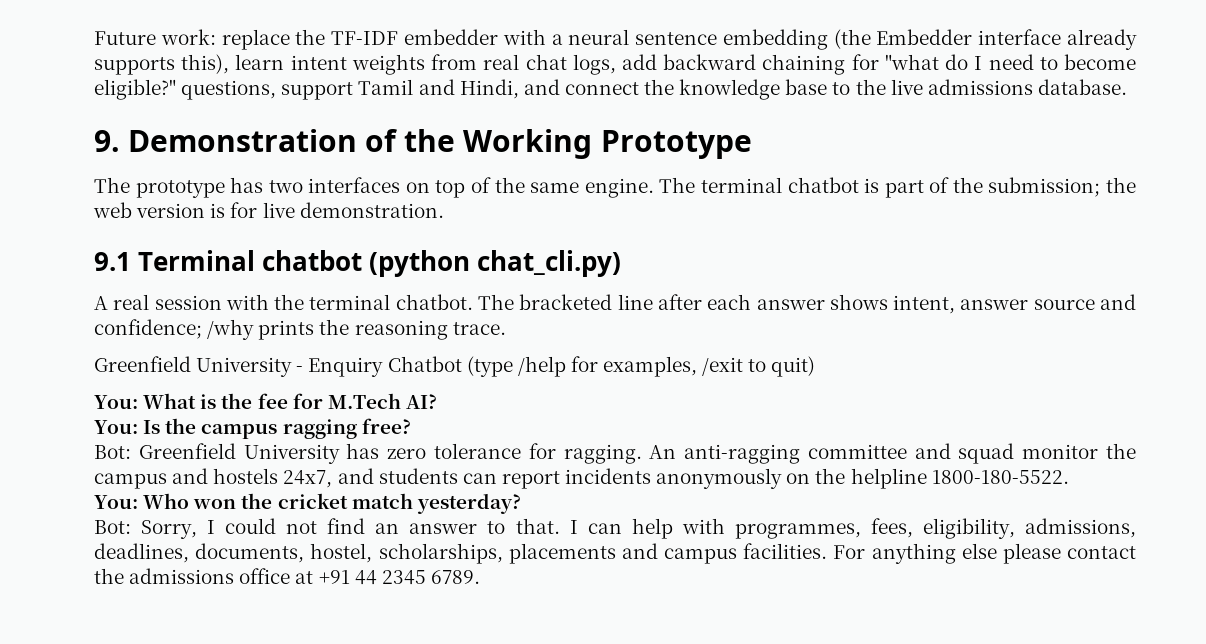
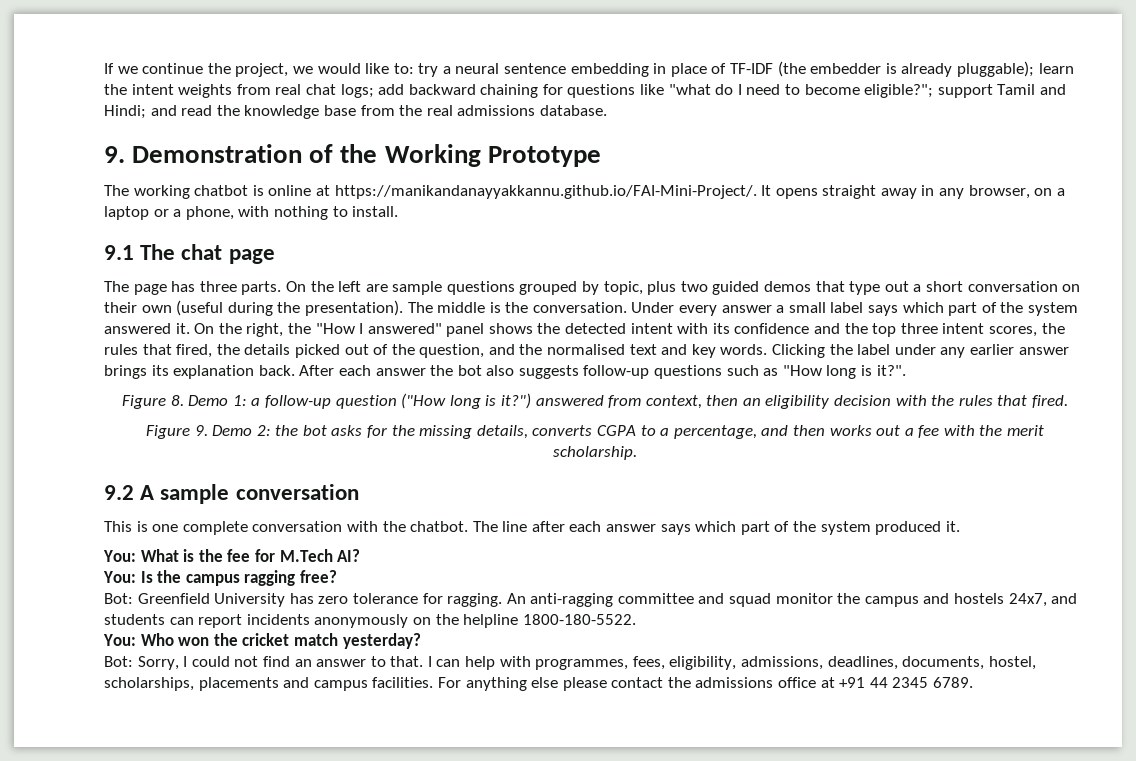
- Future work: replace the TF-IDF embedder with a neural sentence embedding (the Embedder interface already supports this), learn intent weights from real chat logs, add backward chaining for "what do I need to become eligible?" questions, support Tamil and Hindi, and connect the knowledge base to the live admissions database.
+ If we continue the project, we would like to: try a neural sentence embedding in place of TF-IDF (the embedder is already pluggable); learn the intent weights from real chat logs; add backward chaining for questions like "what do I need to become eligible?"; support Tamil and Hindi; and read the knowledge base from the real admissions database.
- The prototype has two interfaces on top of the same engine. The terminal chatbot is part of the submission; the web version is for live demonstration.
- 9.1 Terminal chatbot (python chat_cli.py)
- A real session with the terminal chatbot.
+ The working chatbot is online at https://manikandanayyakkannu.github.io/FAI-Mini-Project/. It opens straight away in any browser, on a laptop or a phone, with nothing to install.
+ 9.1 The chat page
+ The page has three parts. On the left are sample questions grouped by topic, plus two guided demos that type out a short conversation on their own (useful during the presentation). The middle is the conversation. Under every answer a small label says which part of the system answered it. On the right, the "How I answered" panel shows the detected intent with its confidence and the top three intent scores, the rules that fired, the details picked out of the question, and the normalised text and key words. Clicking the label under any earlier answer brings its explanation back. After each answer the bot also suggests follow-up questions such as "How long is it?".
+ Figure 8. Demo 1: a follow-up question ("How long is it?") answered from context, then an eligibility decision with the rules that fired.
+ Figure 9. Demo 2: the bot asks for the missing details, converts CGPA to a percentage, and then works out a fee with the merit scholarship.
+ 9.2 A sample conversation
+ This is one complete conversation with the chatbot.
- The bracketed line after each answer shows intent, answer source and confidence; /why prints the reasoning trace.
- Greenfield University - Enquiry Chatbot (type /help for examples, /exit to quit)
+ The line after each answer says which part of the system produced it.

